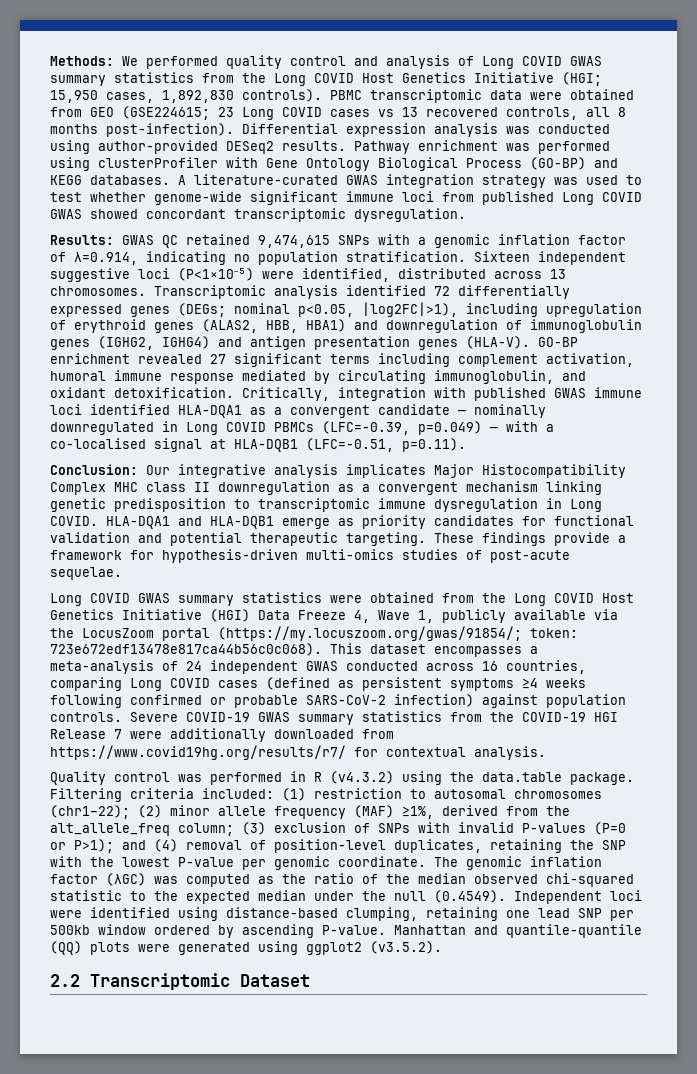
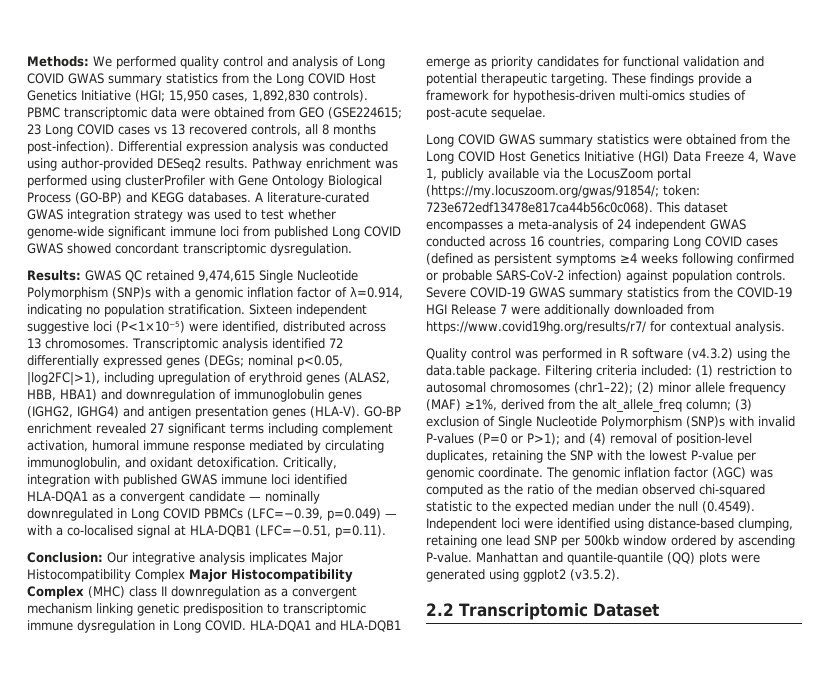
- Results: GWAS QC retained 9,474,615 SNPs with a genomic inflation factor of λ=0.914, indicating no population stratification.
+ Results: GWAS QC retained 9,474,615 Single Nucleotide Polymorphism (SNP)s with a genomic inflation factor of λ=0.914, indicating no population stratification.
- Conclusion: Our integrative analysis implicates Major Histocompatibility Complex MHC class II downregulation as a convergent mechanism linking genetic predisposition to transcriptomic immune dysregulation in Long COVID.
+ Conclusion: Our integrative analysis implicates Major Histocompatibility Complex Major Histocompatibility Complex (MHC) class II downregulation as a convergent mechanism linking genetic predisposition to transcriptomic immune dysregulation in Long COVID.
- Quality control was performed in R (v4.3.2) using the data.table package.
+ Quality control was performed in R software (v4.3.2) using the data.table package.
- Filtering criteria included: (1) restriction to autosomal chromosomes (chr1–22); (2) minor allele frequency (MAF) ≥1%, derived from the alt_allele_freq column; (3) exclusion of SNPs with invalid P-values (P=0 or P>1); and (4) removal of position-level duplicates, retaining the SNP with the lowest P-value per genomic coordinate.
+ Filtering criteria included: (1) restriction to autosomal chromosomes (chr1–22); (2) minor allele frequency (MAF) ≥1%, derived from the alt_allele_freq column; (3) exclusion of Single Nucleotide Polymorphism (SNP)s with invalid P-values (P=0 or P>1); and (4) removal of position-level duplicates, retaining the SNP with the lowest P-value per genomic coordinate.

